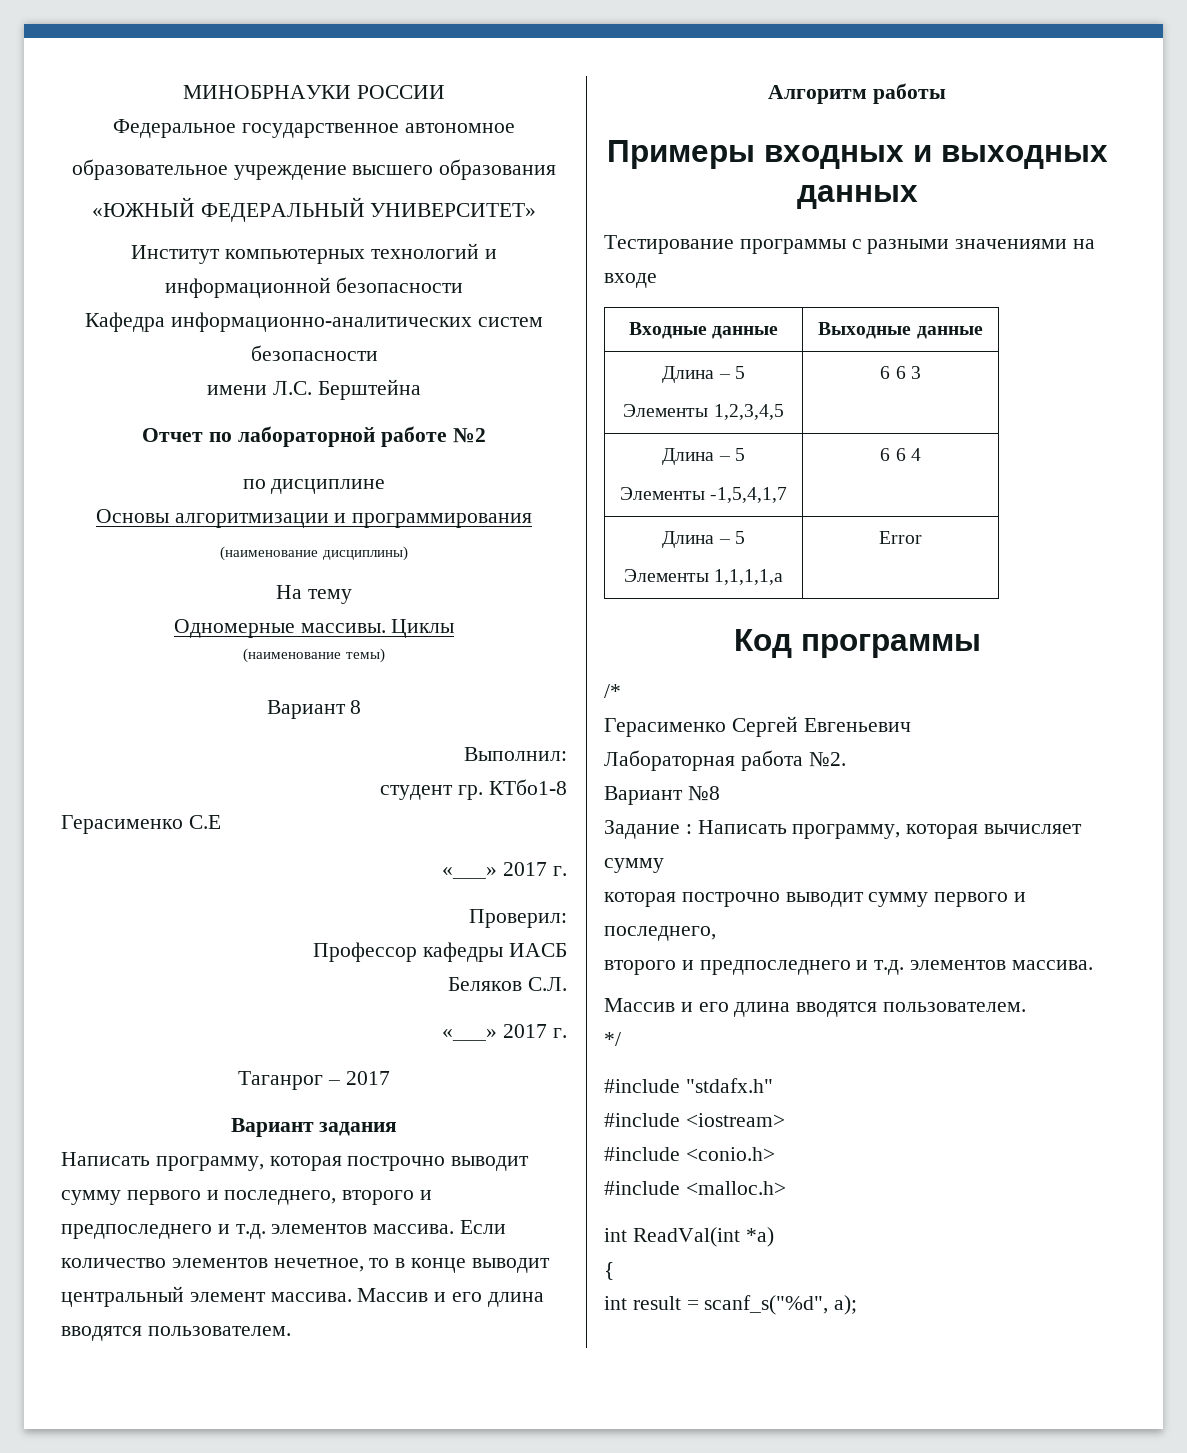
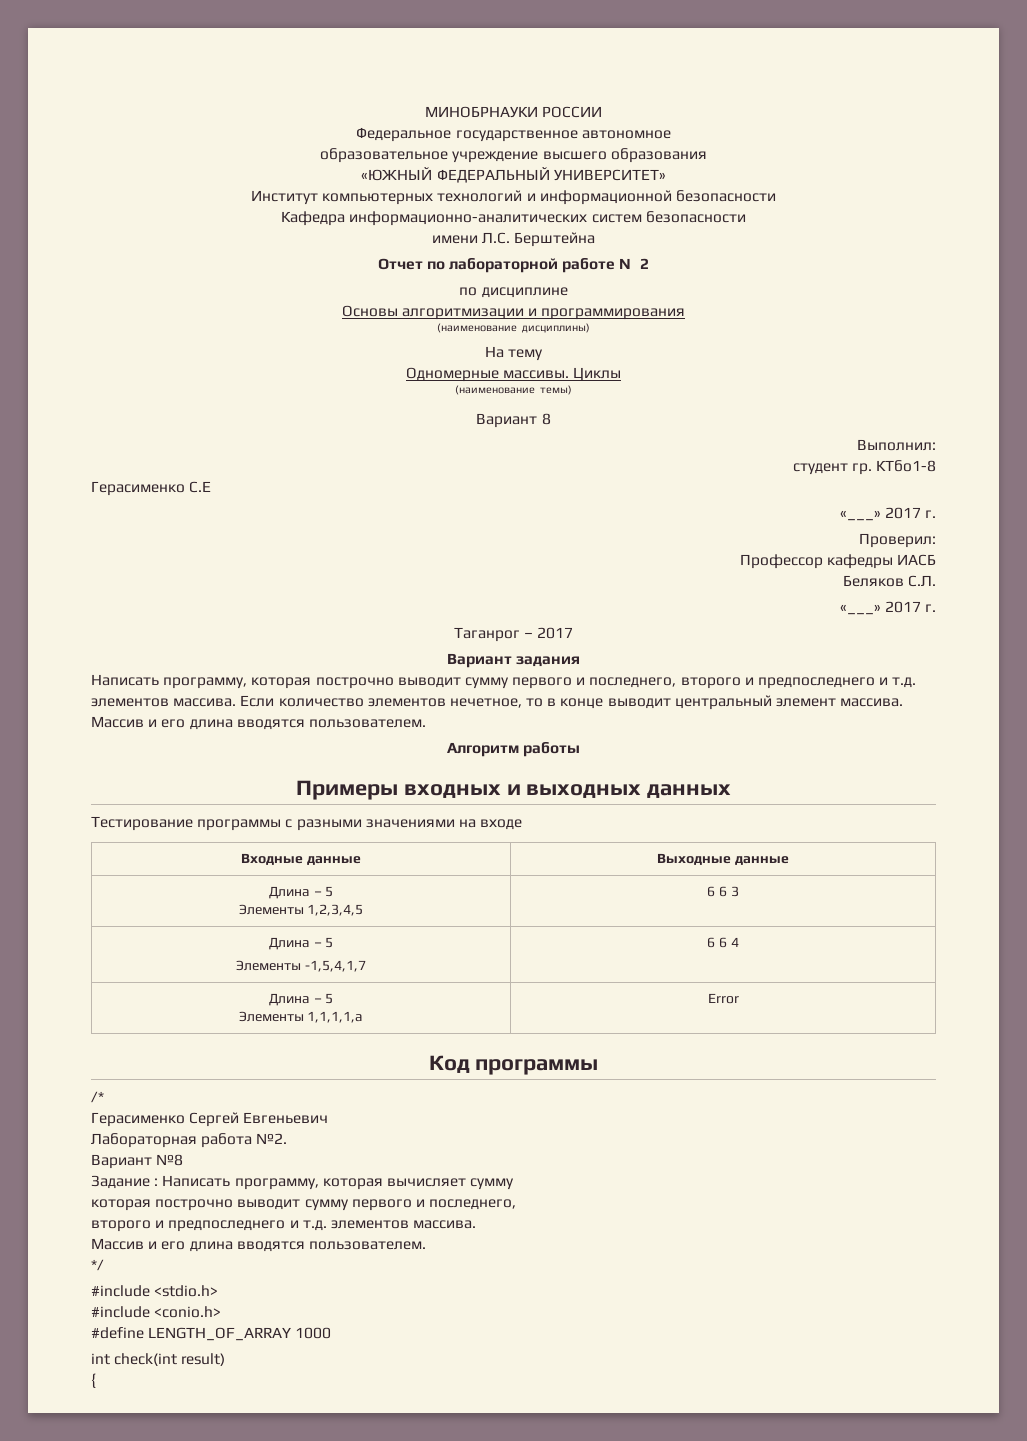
- #include "stdafx.h"
- #include <iostream>
+ #include <stdio.h>
- #include <malloc.h>
- int ReadVal(int *a)
+ #define LENGTH_OF_ARRAY 1000
+ int check(int result)
- int result = scanf_s("%d", a);

